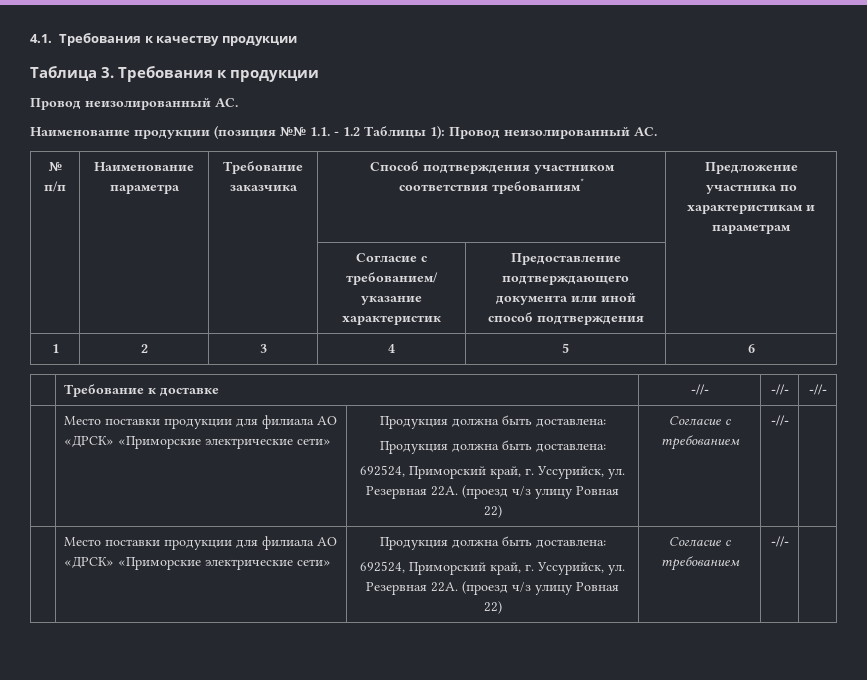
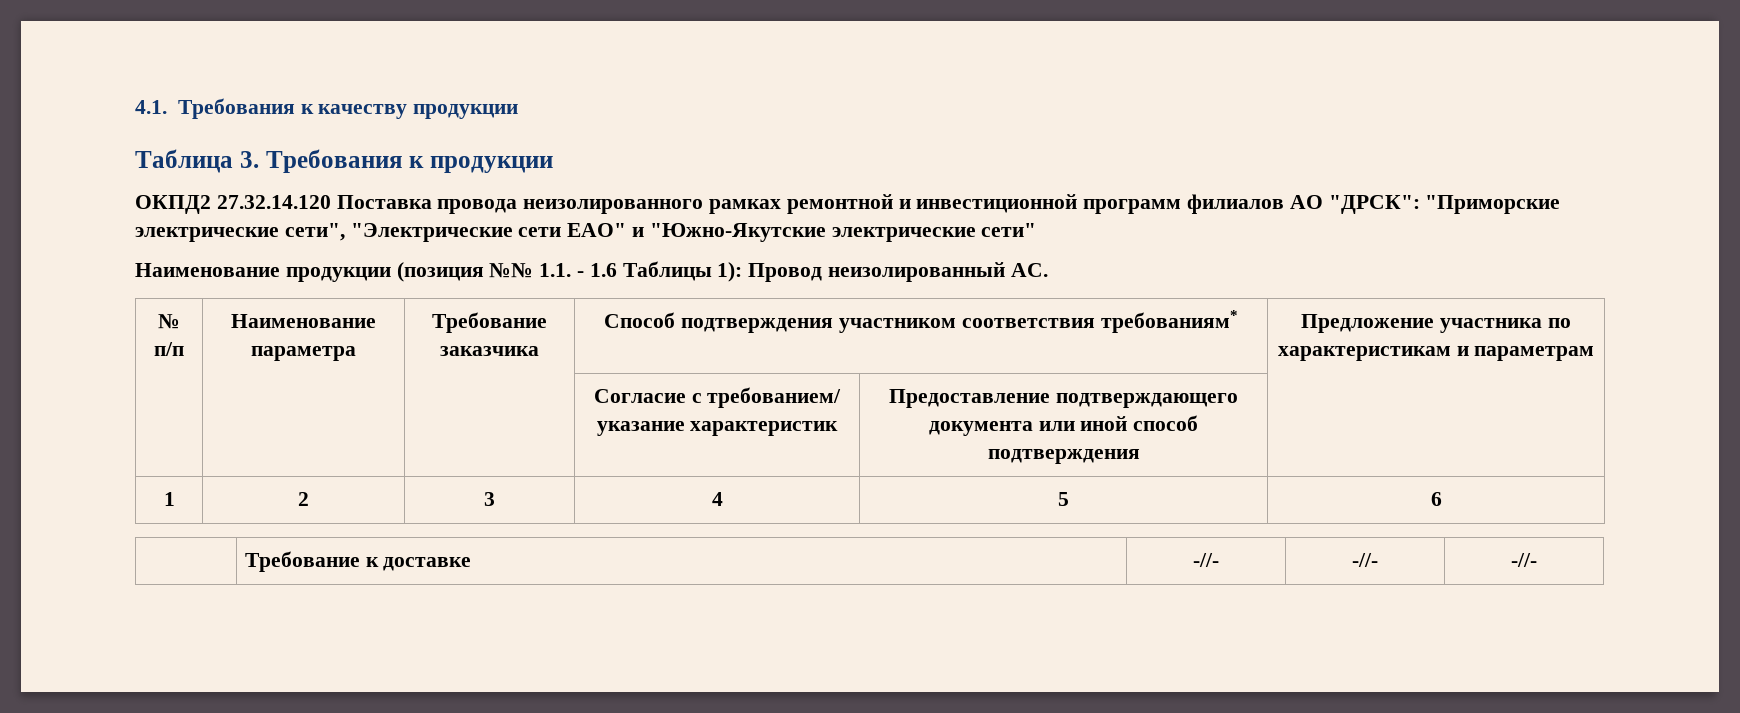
  Таблица 3. Требования к продукции
- Провод неизолированный АС.
+ ОКПД2 27.32.14.120 Поставка провода неизолированного рамках ремонтной и инвестиционной программ филиалов АО "ДРСК": "Приморские электрические сети", "Электрические сети ЕАО" и "Южно-Якутские электрические сети"
- Наименование продукции (позиция №№ 1.1. - 1.2 Таблицы 1): Провод неизолированный АС.
+ Наименование продукции (позиция №№ 1.1. - 1.6 Таблицы 1): Провод неизолированный АС.
  | Требование к доставке | -//- | -//- | -//-
- | Место поставки продукции для филиала АО «ДРСК» «Приморские электрические сети» | Продукция должна быть доставлена:
- Продукция должна быть доставлена:
- 692524, Приморский край, г. Уссурийск, ул. Резервная 22А. (проезд ч/з улицу Ровная 22) | Согласие с требованием | -//- |
- | Место поставки продукции для филиала АО «ДРСК» «Приморские электрические сети» | Продукция должна быть доставлена:
- 692524, Приморский край, г. Уссурийск, ул. Резервная 22А. (проезд ч/з улицу Ровная 22) | Согласие с требованием | -//- |

